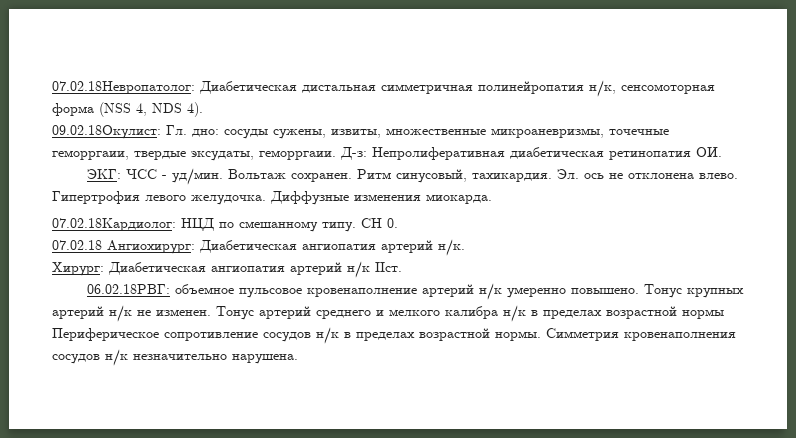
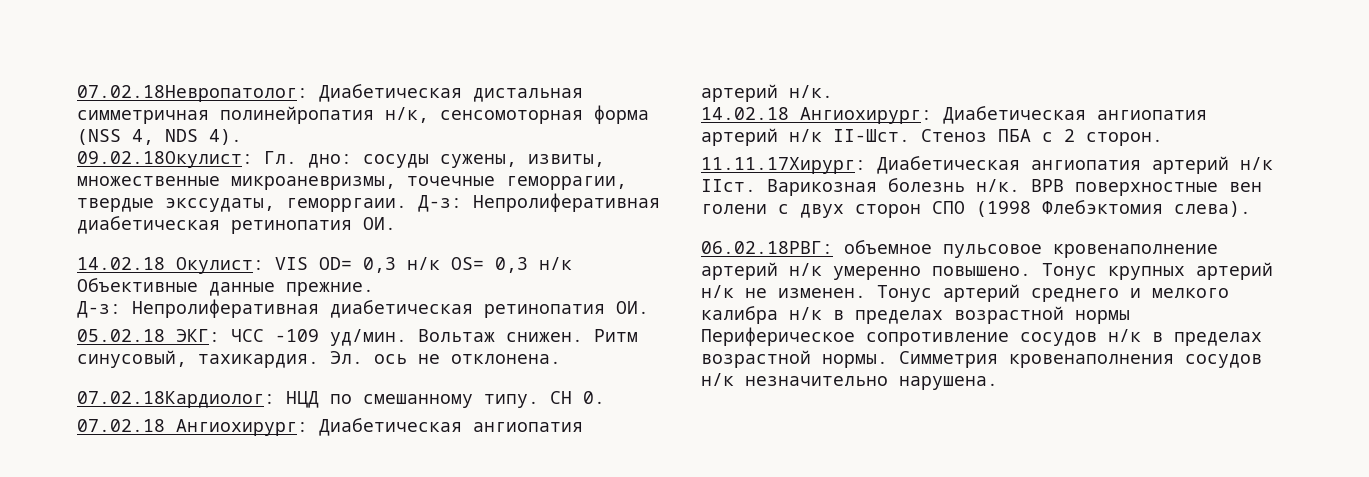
- 09.02.18Окулист: Гл. дно: сосуды сужены, извиты, множественные микроаневризмы, точечные геморргаии, твердые эксудаты, геморргаии.
+ 09.02.18Окулист: Гл. дно: сосуды сужены, извиты, множественные микроаневризмы, точечные геморрагии, твердые экссудаты, геморргаии.
- ЭКГ: ЧСС - уд/мин.
+ 14.02.18 Окулист: VIS OD= 0,3 н/к OS= 0,3 н/к Объективные данные прежние.
+ Д-з: Непролиферативная диабетическая ретинопатия ОИ.
+ 05.02.18 ЭКГ: ЧСС -109 уд/мин.
- Вольтаж сохранен.
+ Вольтаж снижен.
- Эл. ось не отклонена влево. Гипертрофия левого желудочка. Диффузные изменения миокарда.
+ Эл. ось не отклонена.
- Хирург: Диабетическая ангиопатия артерий н/к IIcт.
+ 14.02.18 Ангиохирург: Диабетическая ангиопатия артерий н/к II-Шcт. Стеноз ПБА с 2 сторон.
+ 11.11.17Хирург: Диабетическая ангиопатия артерий н/к IIcт. Варикозная болезнь н/к. ВРВ поверхностные вен голени с двух сторон СПО (1998 Флебэктомия слева).

